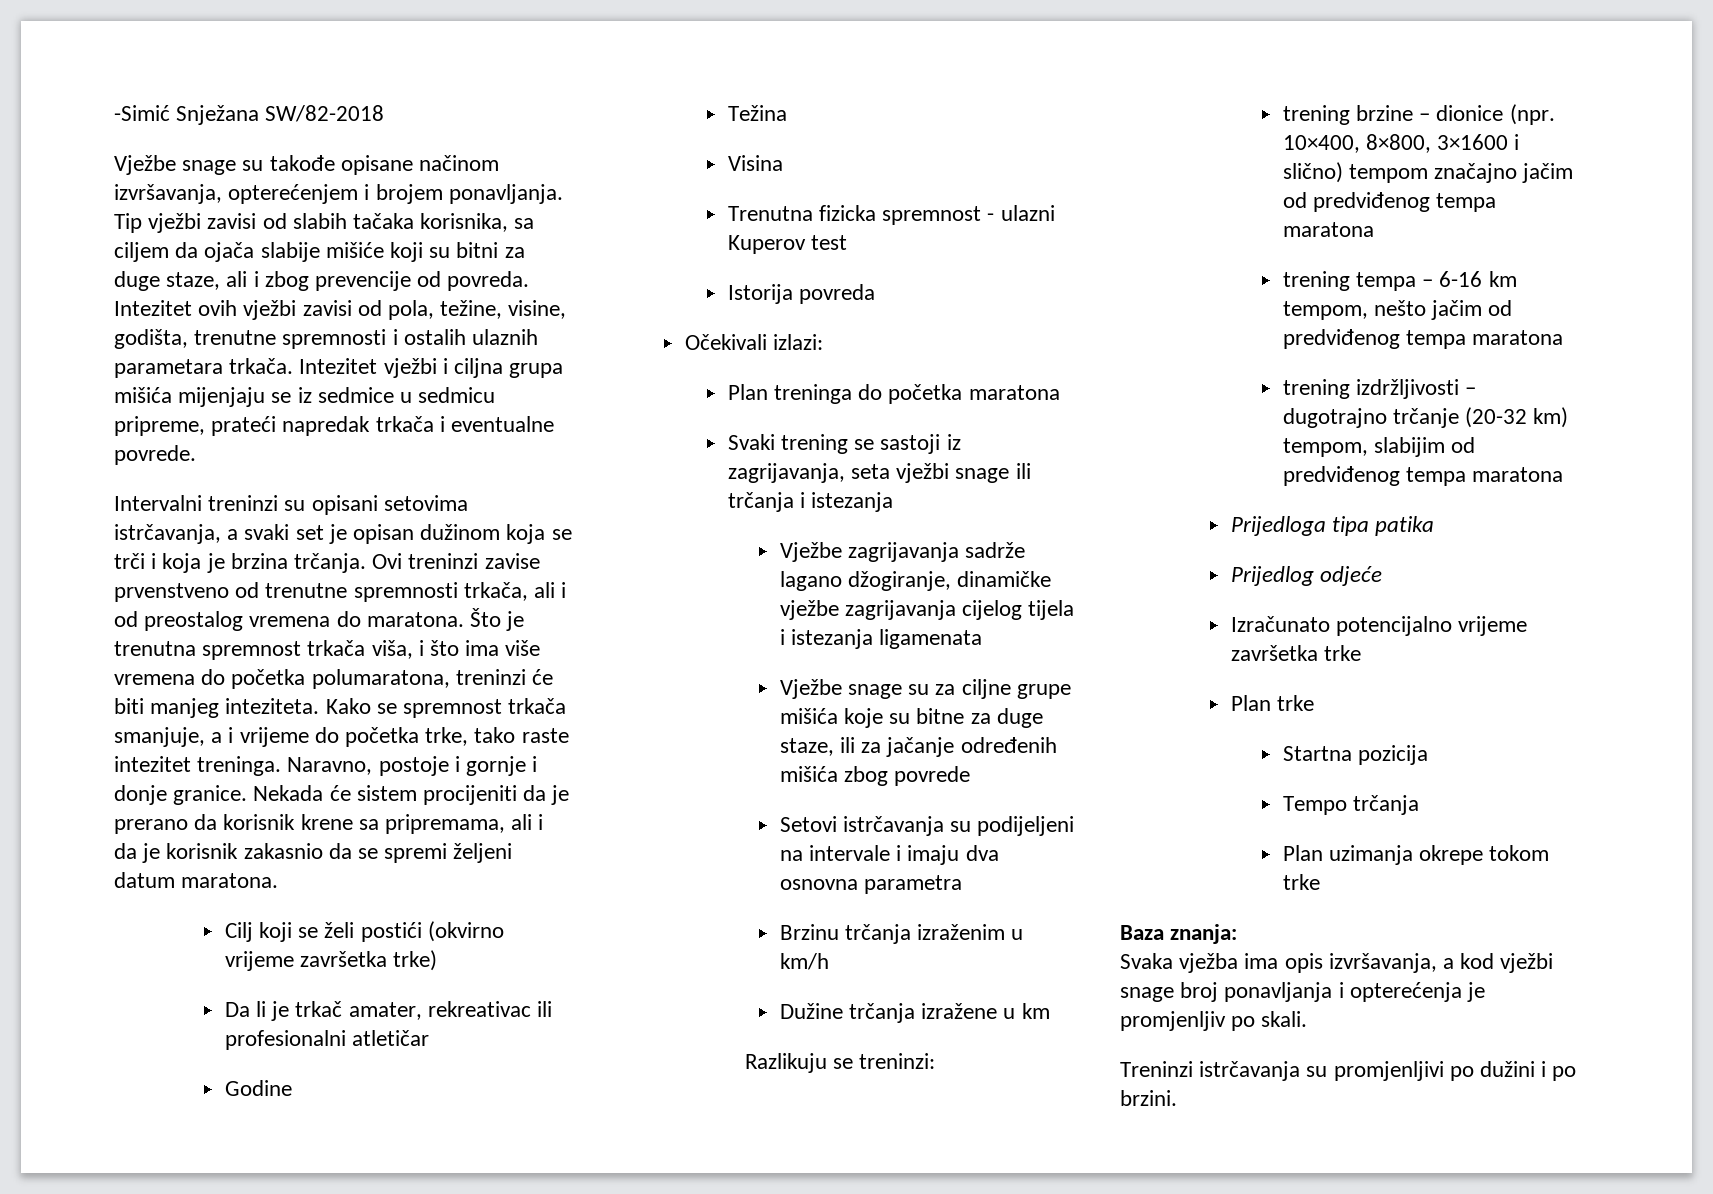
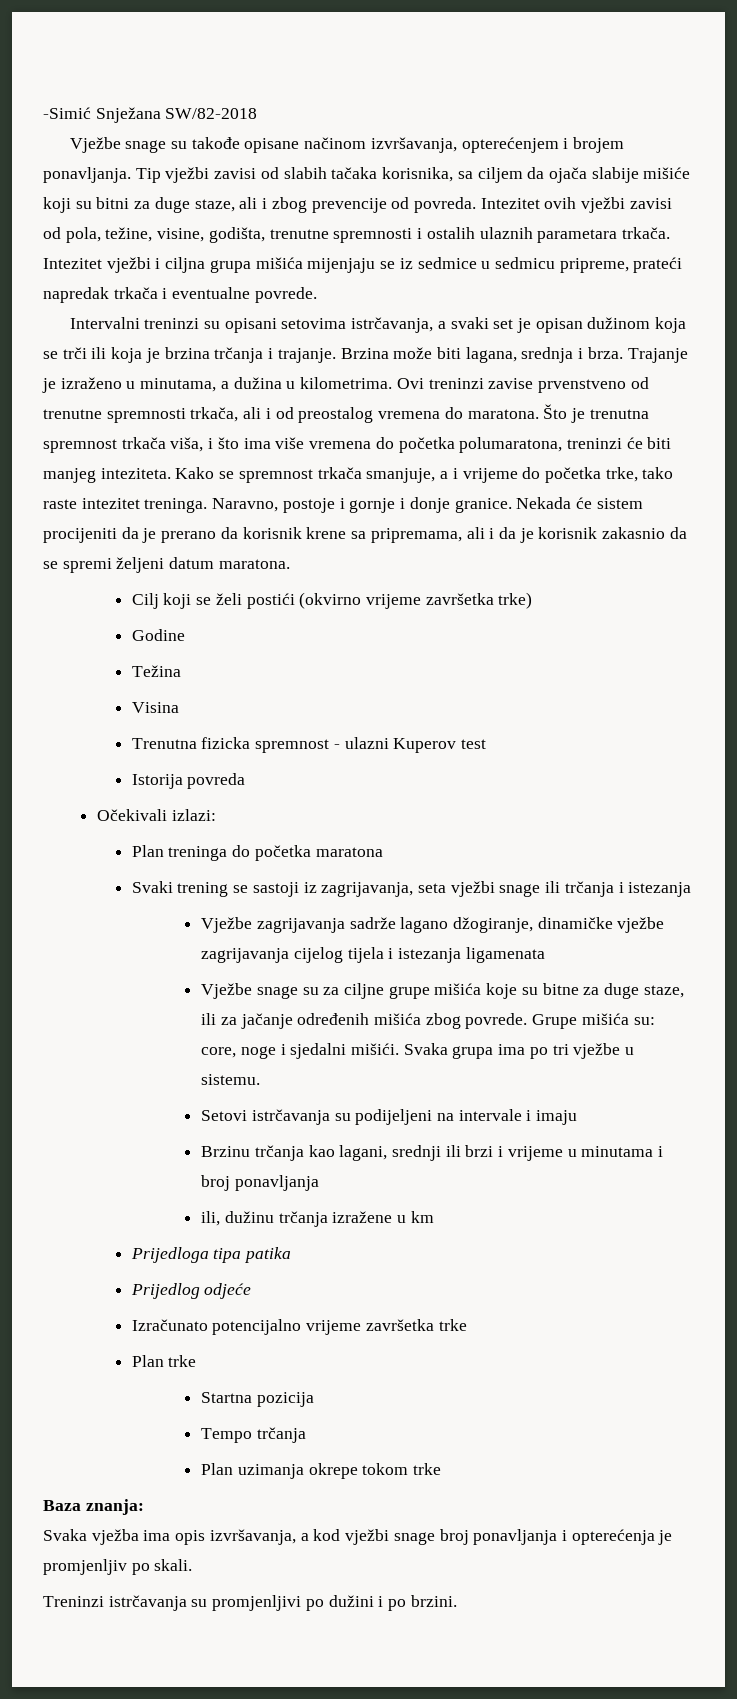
- Intervalni treninzi su opisani setovima istrčavanja, a svaki set je opisan dužinom koja se trči i koja je brzina trčanja.
+ Intervalni treninzi su opisani setovima istrčavanja, a svaki set je opisan dužinom koja se trči ili koja je brzina trčanja i trajanje. Brzina može biti lagana, srednja i brza. Trajanje je izraženo u minutama, a dužina u kilometrima.
- Da li je trkač amater, rekreativac ili profesionalni atletičar
- Vježbe snage su za ciljne grupe mišića koje su bitne za duge staze, ili za jačanje određenih mišića zbog povrede
+ Vježbe snage su za ciljne grupe mišića koje su bitne za duge staze, ili za jačanje određenih mišića zbog povrede. Grupe mišića su: core, noge i sjedalni mišići. Svaka grupa ima po tri vježbe u sistemu.
- Setovi istrčavanja su podijeljeni na intervale i imaju dva osnovna parametra
+ Setovi istrčavanja su podijeljeni na intervale i imaju
- Brzinu trčanja izraženim u km/h
- Dužine trčanja izražene u km
- Razlikuju se treninzi:
- trening brzine – dionice (npr. 10×400, 8×800, 3×1600 i slično) tempom značajno jačim od predviđenog tempa maratona
- trening tempa – 6-16 km tempom, nešto jačim od predviđenog tempa maratona
- trening izdržljivosti – dugotrajno trčanje (20-32 km) tempom, slabijim od predviđenog tempa maratona
+ Brzinu trčanja kao lagani, srednji ili brzi i vrijeme u minutama i broj ponavljanja
+ ili, dužinu trčanja izražene u km

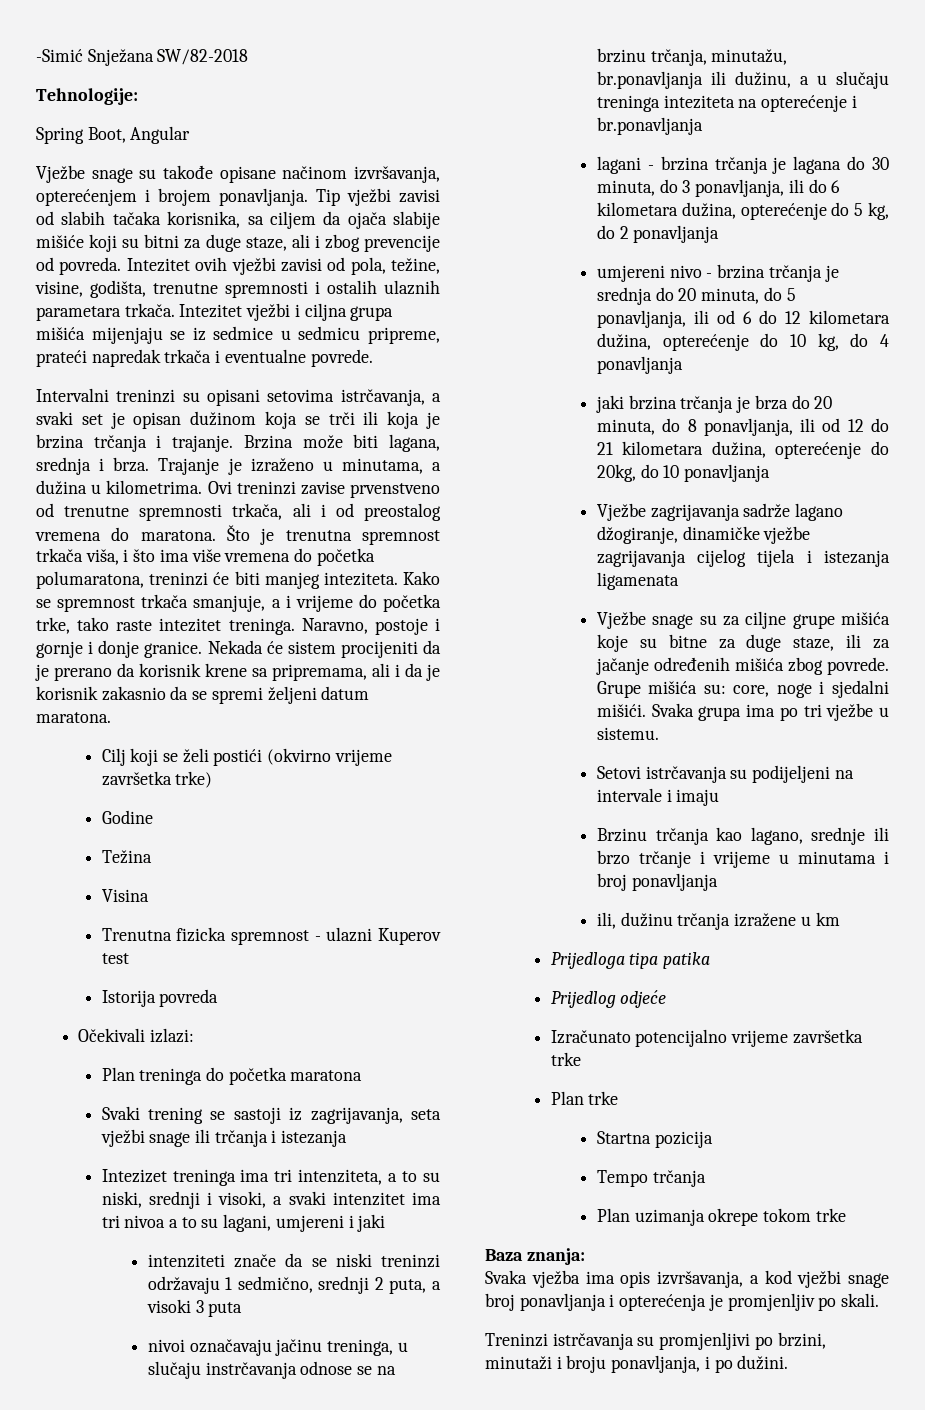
+ Tehnologije:
+ Spring Boot, Angular
+ Intezizet treninga ima tri intenziteta, a to su niski, srednji i visoki, a svaki intenzitet ima tri nivoa a to su lagani, umjereni i jaki
+ intenziteti znače da se niski treninzi održavaju 1 sedmično, srednji 2 puta, a visoki 3 puta
+ nivoi označavaju jačinu treninga, u slučaju instrčavanja odnose se na brzinu trčanja, minutažu, br.ponavljanja ili dužinu, a u slučaju treninga inteziteta na opterećenje i br.ponavljanja
+ lagani - brzina trčanja je lagana do 30 minuta, do 3 ponavljanja, ili do 6 kilometara dužina, opterećenje do 5 kg, do 2 ponavljanja
+ umjereni nivo - brzina trčanja je srednja do 20 minuta, do 5 ponavljanja, ili od 6 do 12 kilometara dužina, opterećenje do 10 kg, do 4 ponavljanja
+ jaki brzina trčanja je brza do 20 minuta, do 8 ponavljanja, ili od 12 do 21 kilometara dužina, opterećenje do 20kg, do 10 ponavljanja
- Brzinu trčanja kao lagani, srednji ili brzi i vrijeme u minutama i broj ponavljanja
+ Brzinu trčanja kao lagano, srednje ili brzo trčanje i vrijeme u minutama i broj ponavljanja
- Treninzi istrčavanja su promjenljivi po dužini i po brzini.
+ Treninzi istrčavanja su promjenljivi po brzini, minutaži i broju ponavljanja, i po dužini.

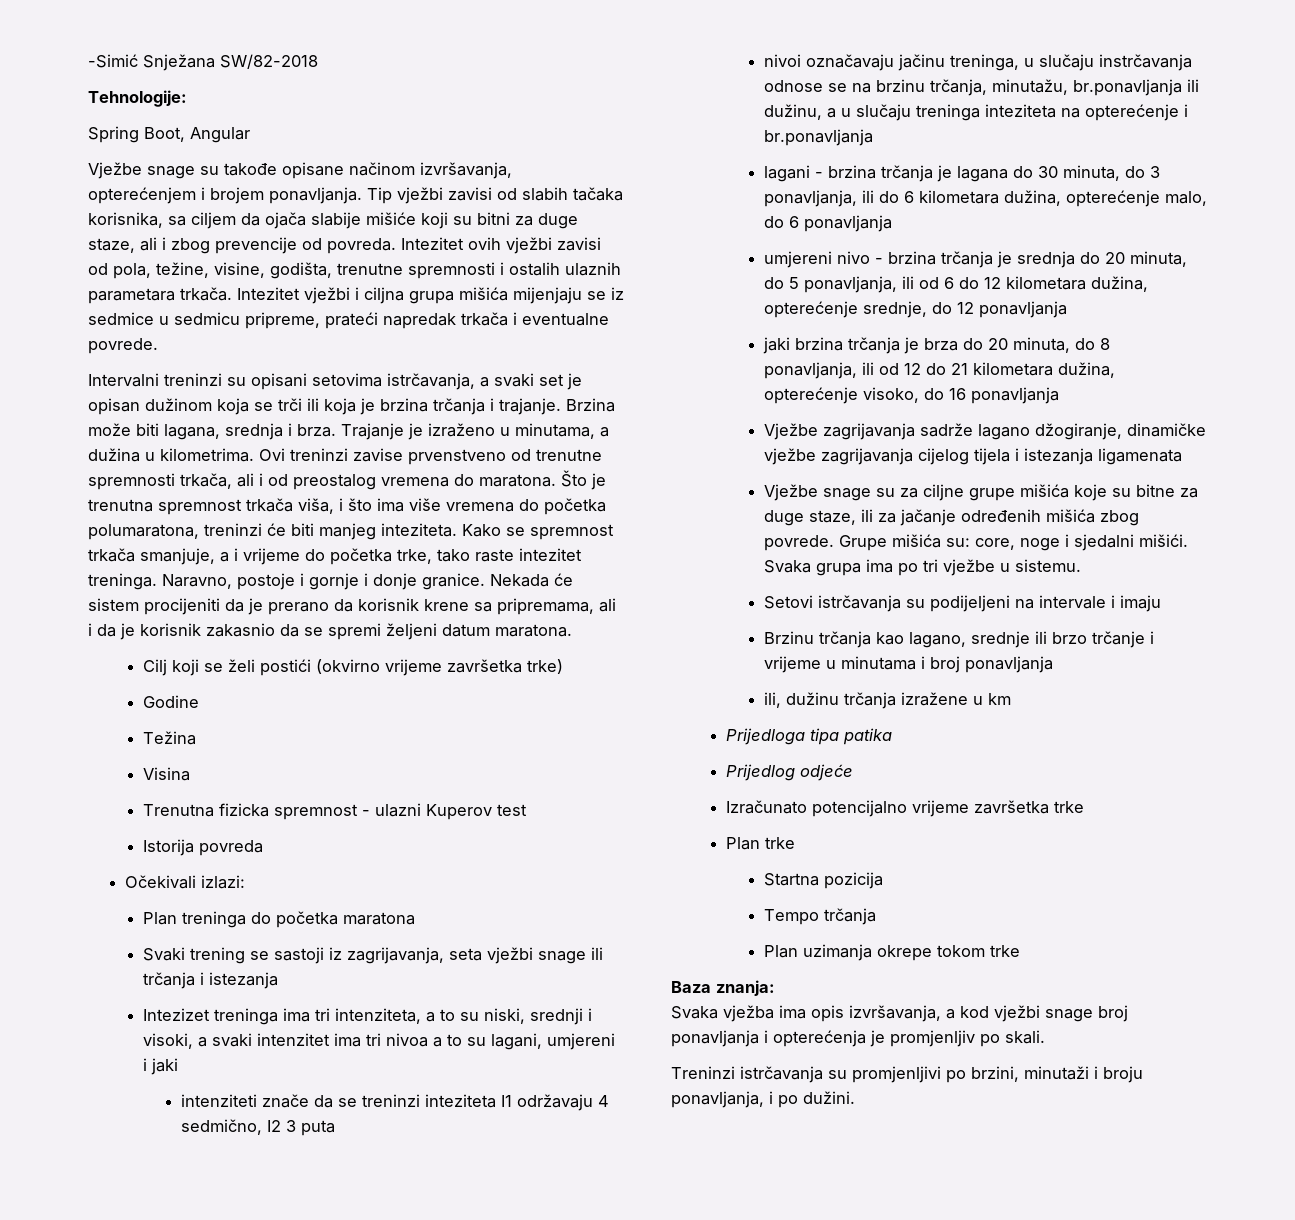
- intenziteti znače da se niski treninzi održavaju 1 sedmično, srednji 2 puta, a visoki 3 puta
+ intenziteti znače da se treninzi inteziteta I1 održavaju 4 sedmično, I2 3 puta
- lagani - brzina trčanja je lagana do 30 minuta, do 3 ponavljanja, ili do 6 kilometara dužina, opterećenje do 5 kg, do 2 ponavljanja
+ lagani - brzina trčanja je lagana do 30 minuta, do 3 ponavljanja, ili do 6 kilometara dužina, opterećenje malo, do 6 ponavljanja
- umjereni nivo - brzina trčanja je srednja do 20 minuta, do 5 ponavljanja, ili od 6 do 12 kilometara dužina, opterećenje do 10 kg, do 4 ponavljanja
+ umjereni nivo - brzina trčanja je srednja do 20 minuta, do 5 ponavljanja, ili od 6 do 12 kilometara dužina, opterećenje srednje, do 12 ponavljanja
- jaki brzina trčanja je brza do 20 minuta, do 8 ponavljanja, ili od 12 do 21 kilometara dužina, opterećenje do 20kg, do 10 ponavljanja
+ jaki brzina trčanja je brza do 20 minuta, do 8 ponavljanja, ili od 12 do 21 kilometara dužina, opterećenje visoko, do 16 ponavljanja

